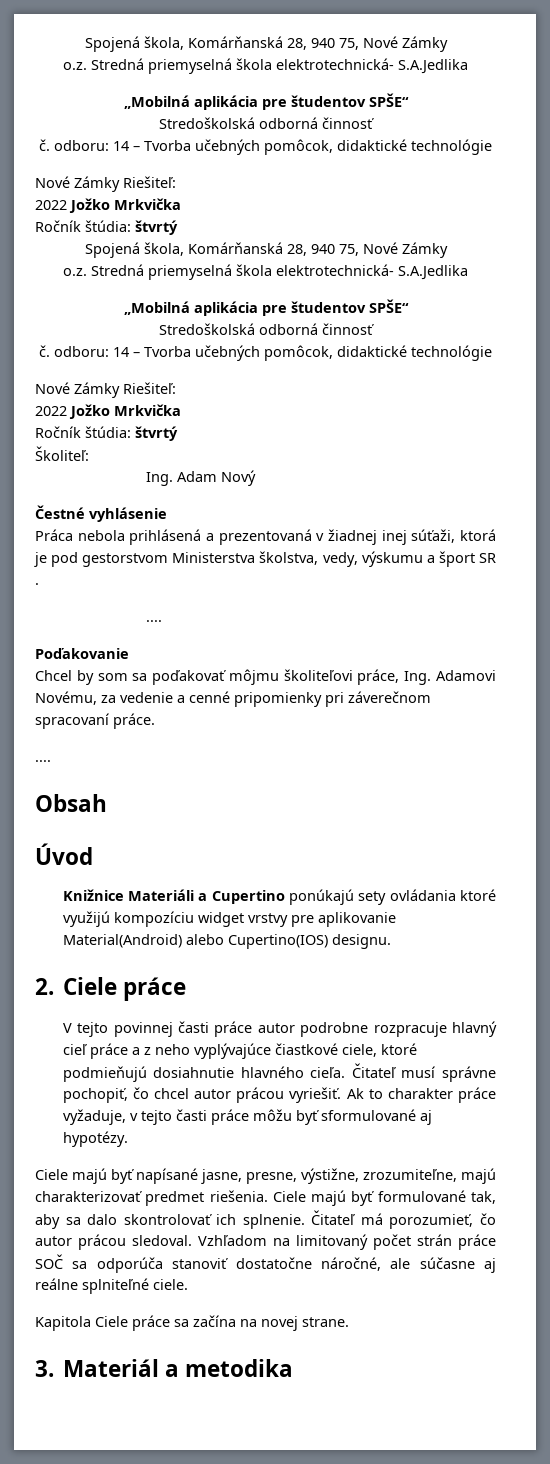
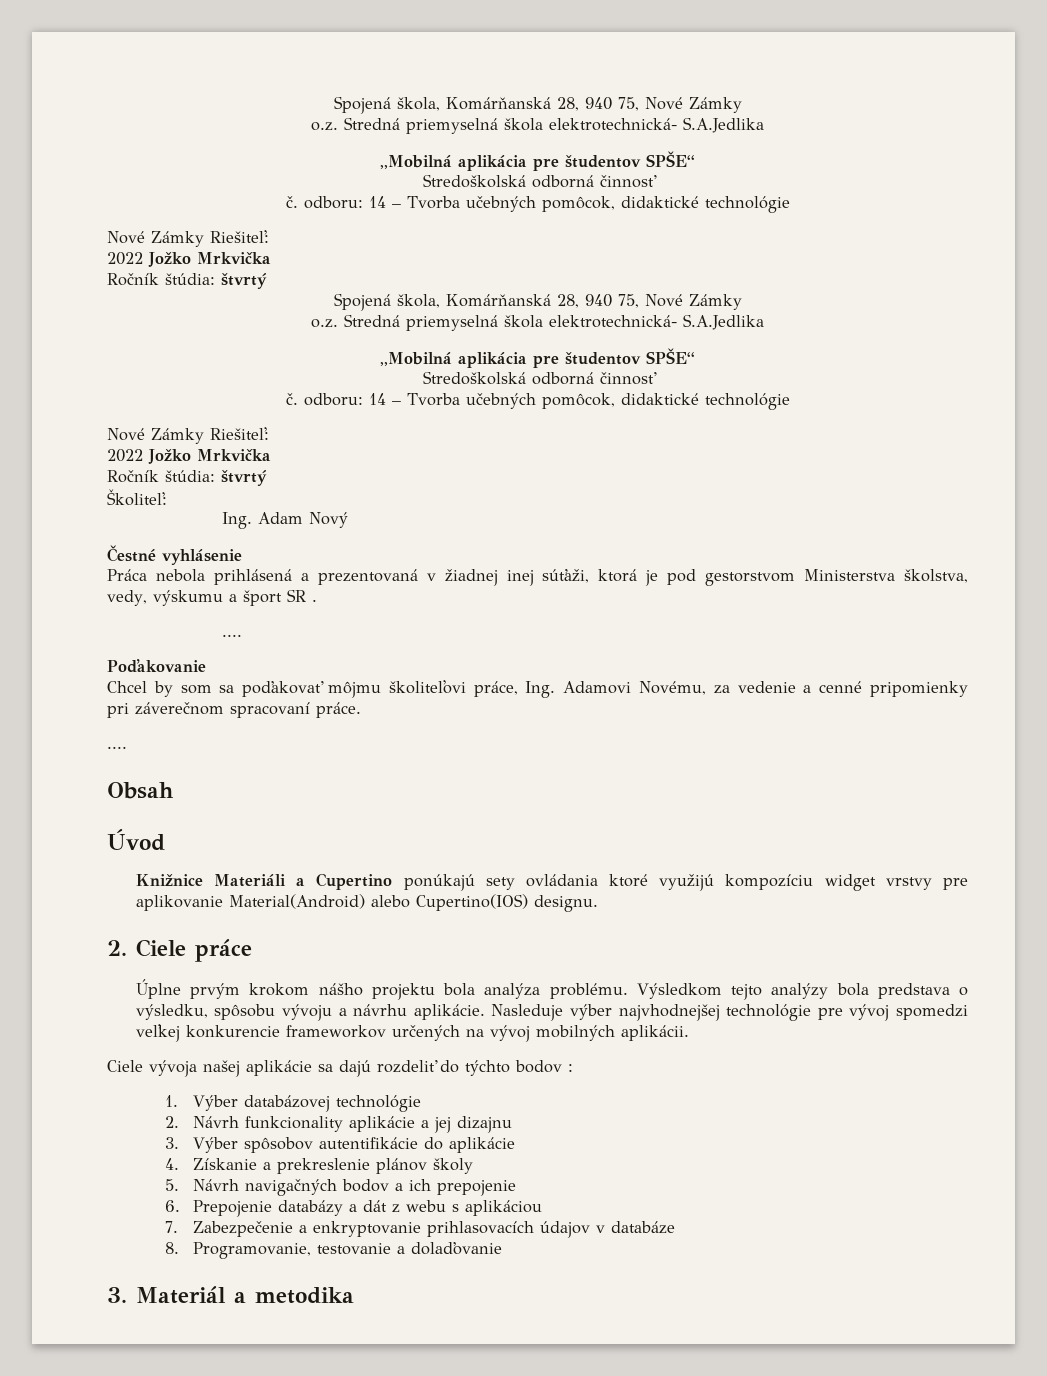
- V tejto povinnej časti práce autor podrobne rozpracuje hlavný cieľ práce a z neho vyplývajúce čiastkové ciele, ktoré podmieňujú dosiahnutie hlavného cieľa. Čitateľ musí správne pochopiť, čo chcel autor prácou vyriešiť. Ak to charakter práce vyžaduje, v tejto časti práce môžu byť sformulované aj hypotézy.
- Ciele majú byť napísané jasne, presne, výstižne, zrozumiteľne, majú charakterizovať predmet riešenia. Ciele majú byť formulované tak, aby sa dalo skontrolovať ich splnenie. Čitateľ má porozumieť, čo autor prácou sledoval. Vzhľadom na limitovaný počet strán práce SOČ sa odporúča stanoviť dostatočne náročné, ale súčasne aj reálne splniteľné ciele.
- Kapitola Ciele práce sa začína na novej strane.
+ Úplne prvým krokom nášho projektu bola analýza problému. Výsledkom tejto analýzy bola predstava o výsledku, spôsobu vývoju a návrhu aplikácie. Nasleduje výber najvhodnejšej technológie pre vývoj spomedzi veľkej konkurencie frameworkov určených na vývoj mobilných aplikácii.
+ Ciele vývoja našej aplikácie sa dajú rozdeliť do týchto bodov :
+ 1. Výber databázovej technológie
+ 2. Návrh funkcionality aplikácie a jej dizajnu
+ 3. Výber spôsobov autentifikácie do aplikácie
+ 4. Získanie a prekreslenie plánov školy
+ 5. Návrh navigačných bodov a ich prepojenie
+ 6. Prepojenie databázy a dát z webu s aplikáciou
+ 7. Zabezpečenie a enkryptovanie prihlasovacích údajov v databáze
+ 8. Programovanie, testovanie a dolaďovanie

